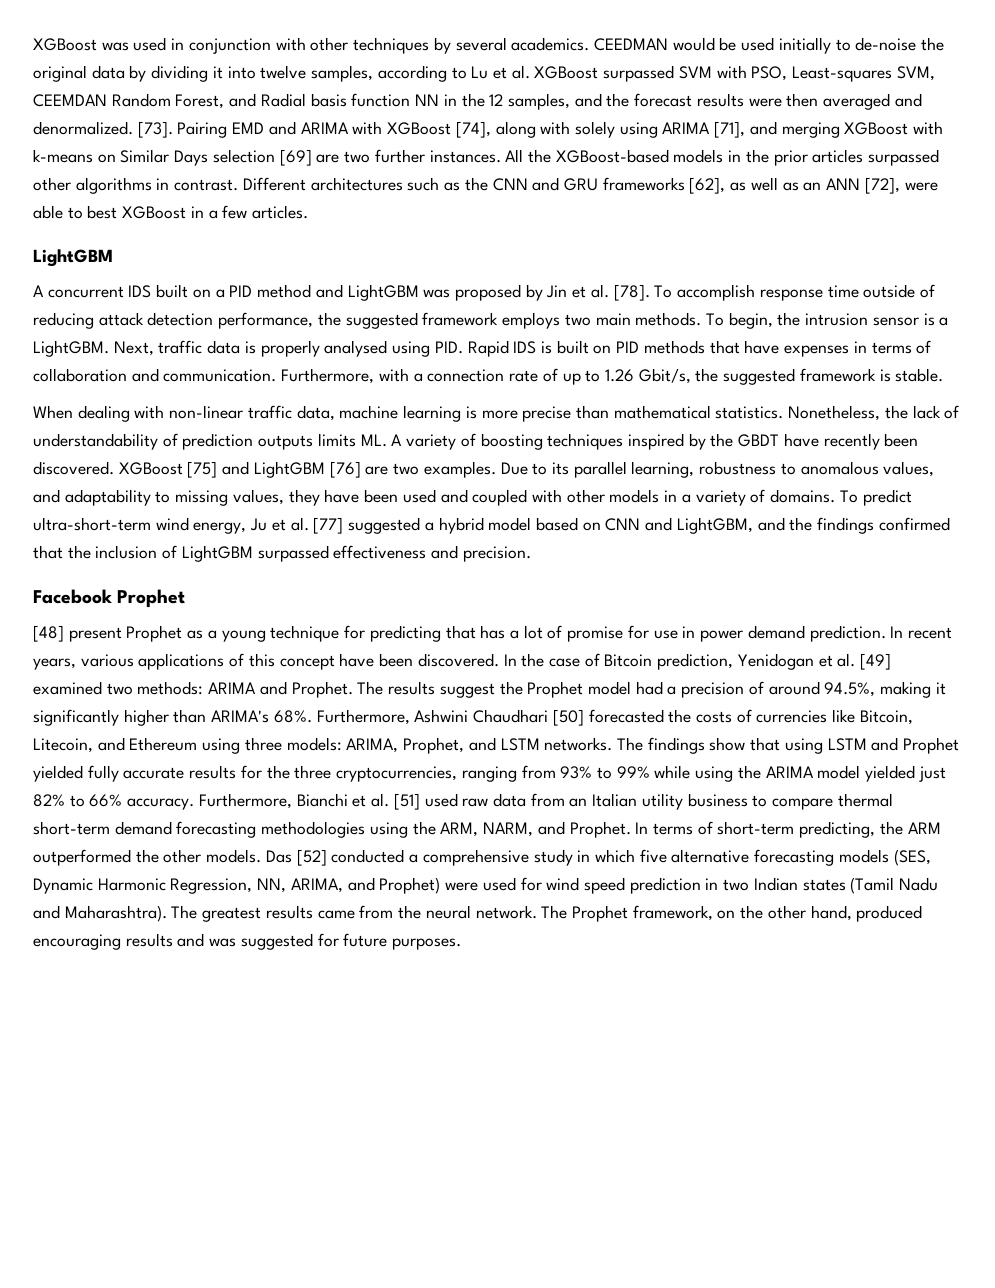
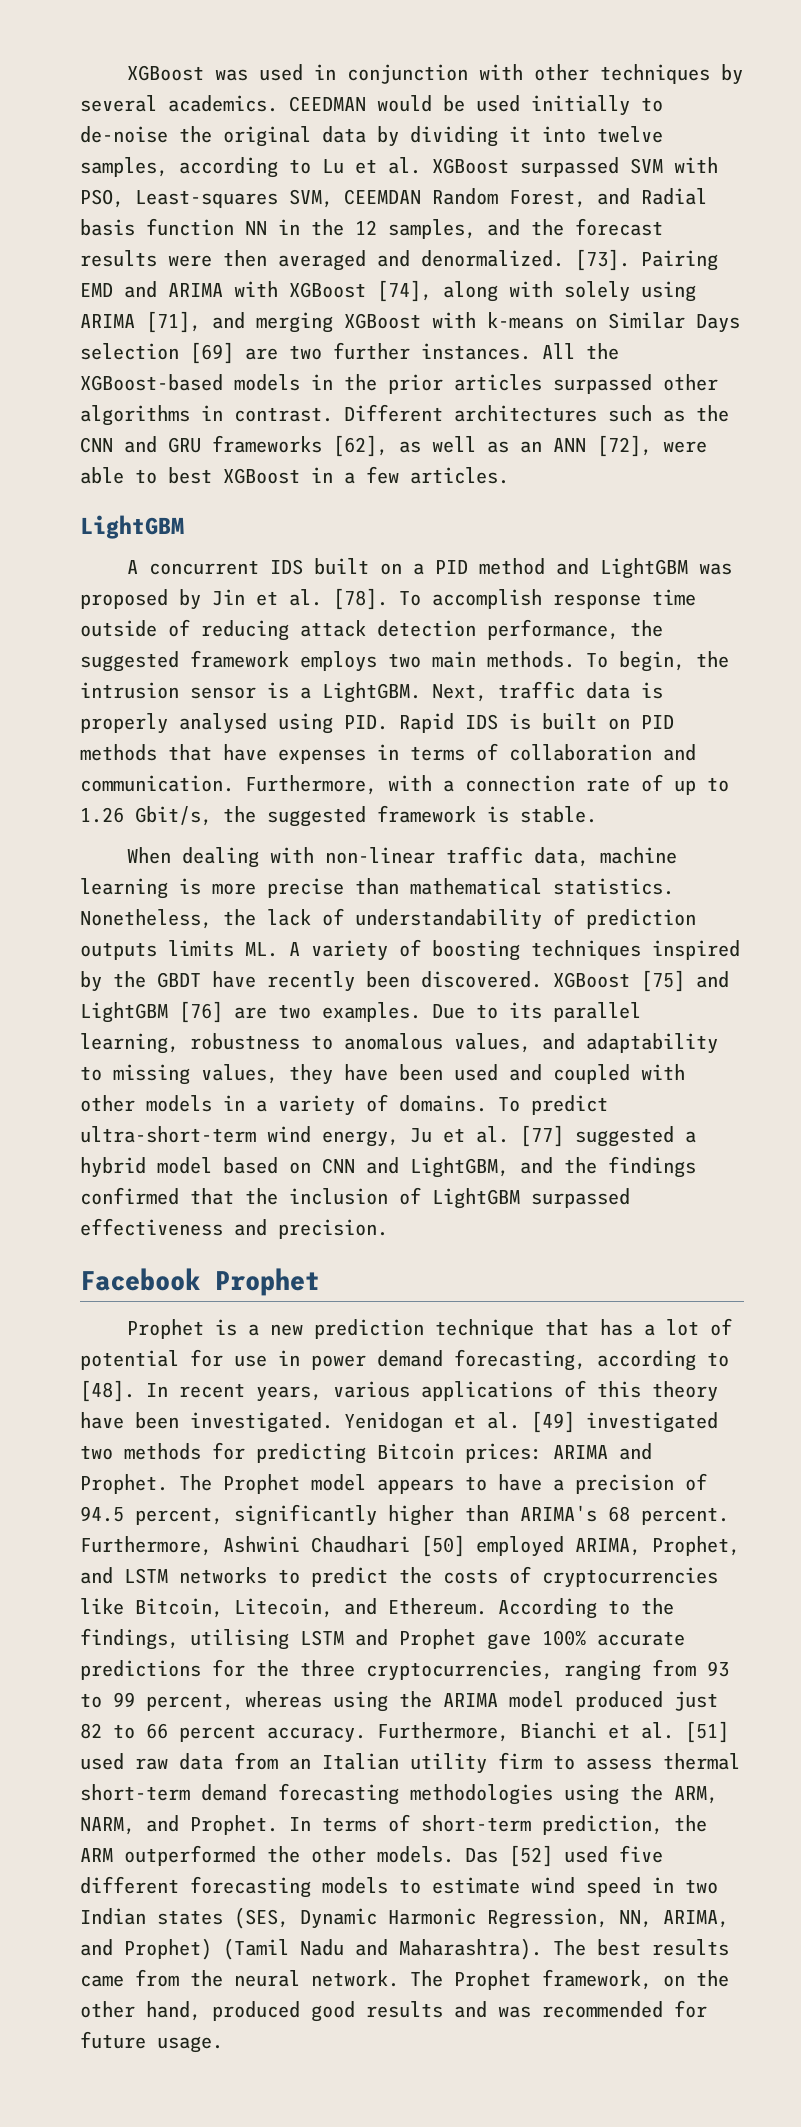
- [48] present Prophet as a young technique for predicting that has a lot of promise for use in power demand prediction.
+ Prophet is a new prediction technique that has a lot of potential for use in power demand forecasting, according to [48].
- In recent years, various applications of this concept have been discovered. In the case of Bitcoin prediction, Yenidogan et al. [49] examined two methods: ARIMA and Prophet. The results suggest the Prophet model had a precision of around 94.5%, making it significantly higher than ARIMA's 68%.
+ In recent years, various applications of this theory have been investigated. Yenidogan et al. [49] investigated two methods for predicting Bitcoin prices: ARIMA and Prophet. The Prophet model appears to have a precision of 94.5 percent, significantly higher than ARIMA's 68 percent.
- Furthermore, Ashwini Chaudhari [50] forecasted the costs of currencies like Bitcoin, Litecoin, and Ethereum using three models: ARIMA, Prophet, and LSTM networks. The findings show that using LSTM and Prophet yielded fully accurate results for the three cryptocurrencies, ranging from 93% to 99% while using the ARIMA model yielded just 82% to 66% accuracy.
+ Furthermore, Ashwini Chaudhari [50] employed ARIMA, Prophet, and LSTM networks to predict the costs of cryptocurrencies like Bitcoin, Litecoin, and Ethereum. According to the findings, utilising LSTM and Prophet gave 100% accurate predictions for the three cryptocurrencies, ranging from 93 to 99 percent, whereas using the ARIMA model produced just 82 to 66 percent accuracy.
- Furthermore, Bianchi et al. [51] used raw data from an Italian utility business to compare thermal short-term demand forecasting methodologies using the ARM, NARM, and Prophet.
+ Furthermore, Bianchi et al. [51] used raw data from an Italian utility firm to assess thermal short-term demand forecasting methodologies using the ARM, NARM, and Prophet.
- In terms of short-term predicting, the ARM outperformed the other models.
+ In terms of short-term prediction, the ARM outperformed the other models.
- Das [52] conducted a comprehensive study in which five alternative forecasting models (SES, Dynamic Harmonic Regression, NN, ARIMA, and Prophet) were used for wind speed prediction in two Indian states (Tamil Nadu and Maharashtra).
+ Das [52] used five different forecasting models to estimate wind speed in two Indian states (SES, Dynamic Harmonic Regression, NN, ARIMA, and Prophet) (Tamil Nadu and Maharashtra).
- The greatest results came from the neural network.
+ The best results came from the neural network.
- The Prophet framework, on the other hand, produced encouraging results and was suggested for future purposes.
+ The Prophet framework, on the other hand, produced good results and was recommended for future usage.

